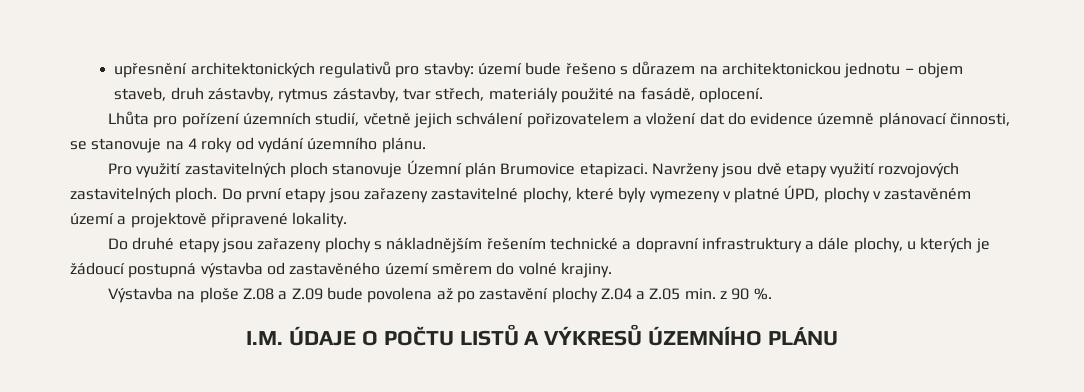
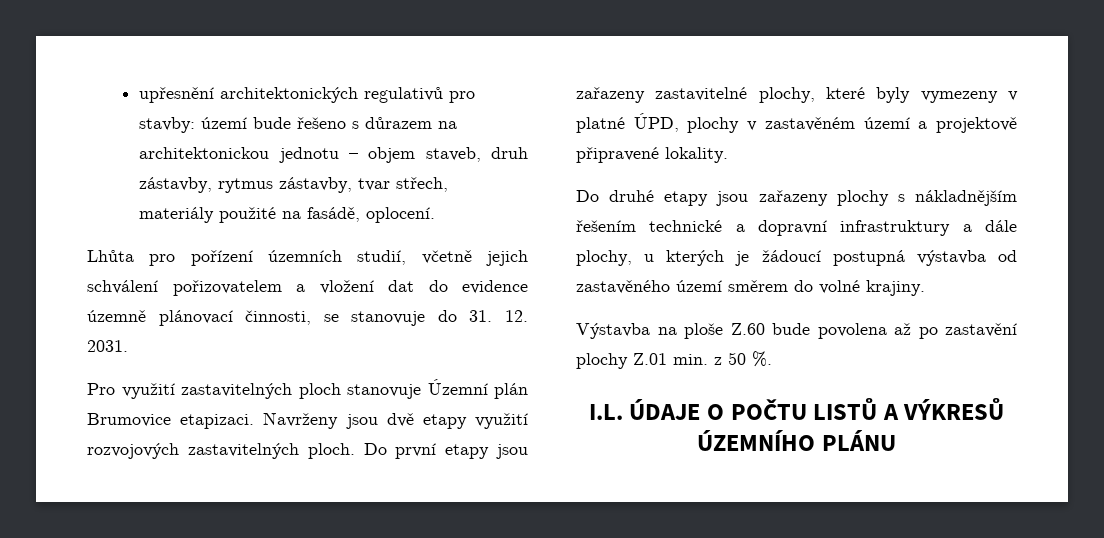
- Lhůta pro pořízení územních studií, včetně jejich schválení pořizovatelem a vložení dat do evidence územně plánovací činnosti, se stanovuje na 4 roky od vydání územního plánu.
+ Lhůta pro pořízení územních studií, včetně jejich schválení pořizovatelem a vložení dat do evidence územně plánovací činnosti, se stanovuje do 31. 12. 2031.
- Výstavba na ploše Z.08 a Z.09 bude povolena až po zastavění plochy Z.04 a Z.05 min. z 90 %.
+ Výstavba na ploše Z.60 bude povolena až po zastavění plochy Z.01 min. z 50 %.
- I.M. ÚDAJE O POČTU LISTŮ A VÝKRESŮ ÚZEMNÍHO PLÁNU
+ I.L. ÚDAJE O POČTU LISTŮ A VÝKRESŮ ÚZEMNÍHO PLÁNU

